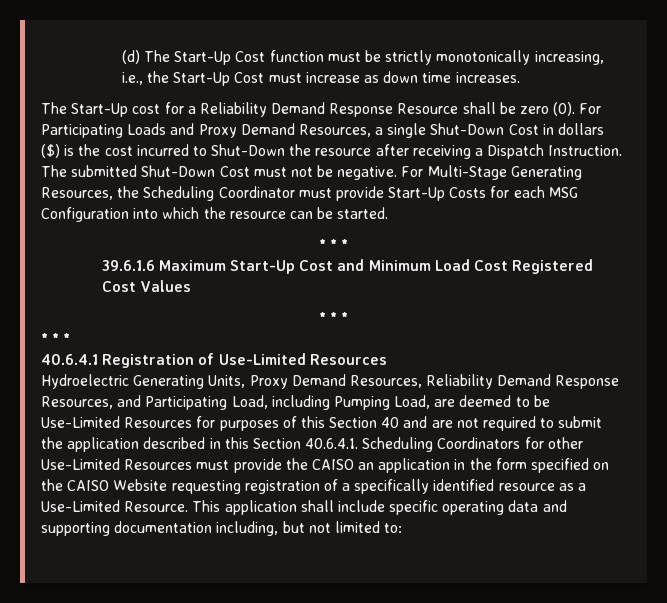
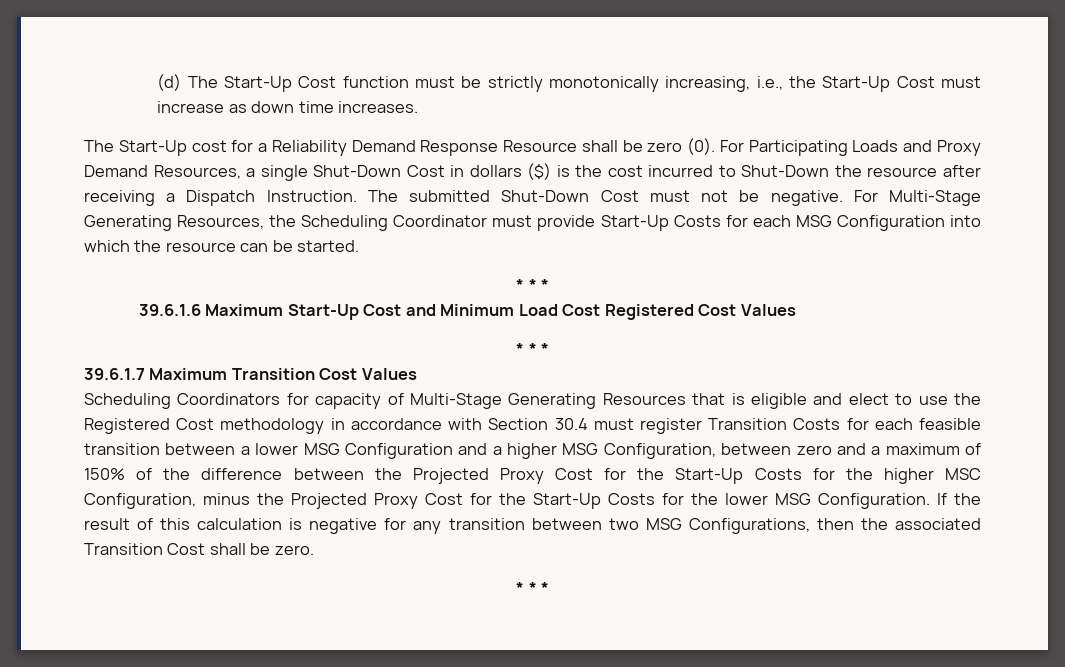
  39.6.1.6 Maximum Start-Up Cost and Minimum Load Cost Registered Cost Values
  * * *
+ 39.6.1.7 Maximum Transition Cost Values
+ Scheduling Coordinators for capacity of Multi-Stage Generating Resources that is eligible and elect to use the Registered Cost methodology in accordance with Section 30.4 must register Transition Costs for each feasible transition between a lower MSG Configuration and a higher MSG Configuration, between zero and a maximum of 150% of the difference between the Projected Proxy Cost for the Start-Up Costs for the higher MSC Configuration, minus the Projected Proxy Cost for the Start-Up Costs for the lower MSG Configuration. If the result of this calculation is negative for any transition between two MSG Configurations, then the associated Transition Cost shall be zero.
  * * *
- 40.6.4.1 Registration of Use-Limited Resources
- Hydroelectric Generating Units, Proxy Demand Resources, Reliability Demand Response Resources, and Participating Load, including Pumping Load, are deemed to be Use-Limited Resources for purposes of this Section 40 and are not required to submit the application described in this Section 40.6.4.1. Scheduling Coordinators for other Use-Limited Resources must provide the CAISO an application in the form specified on the CAISO Website requesting registration of a specifically identified resource as a Use-Limited Resource. This application shall include specific operating data and supporting documentation including, but not limited to:

